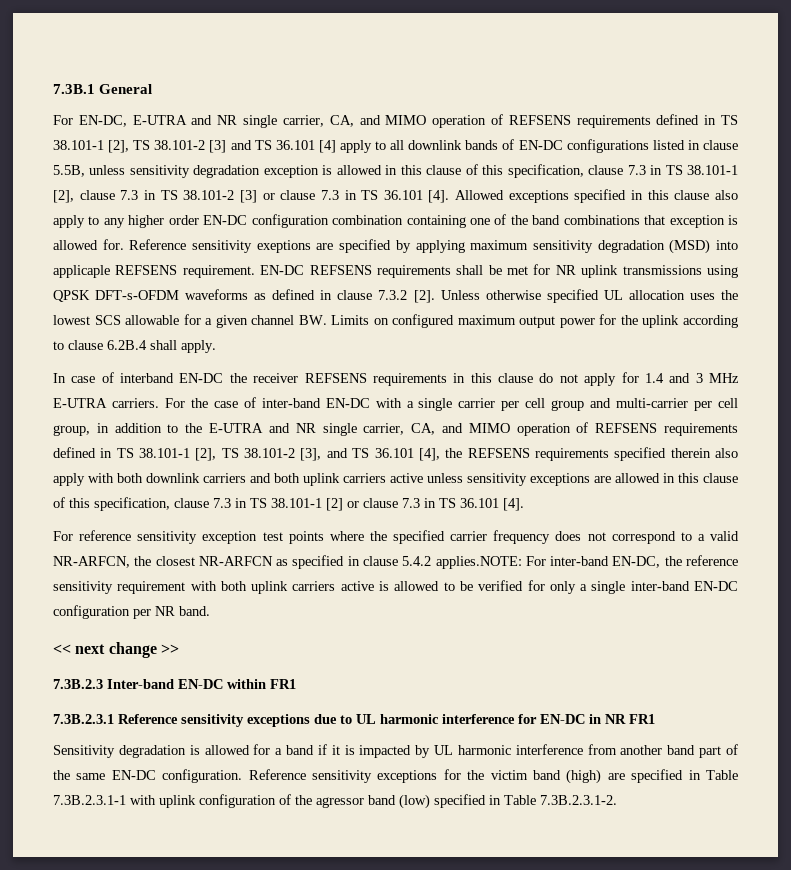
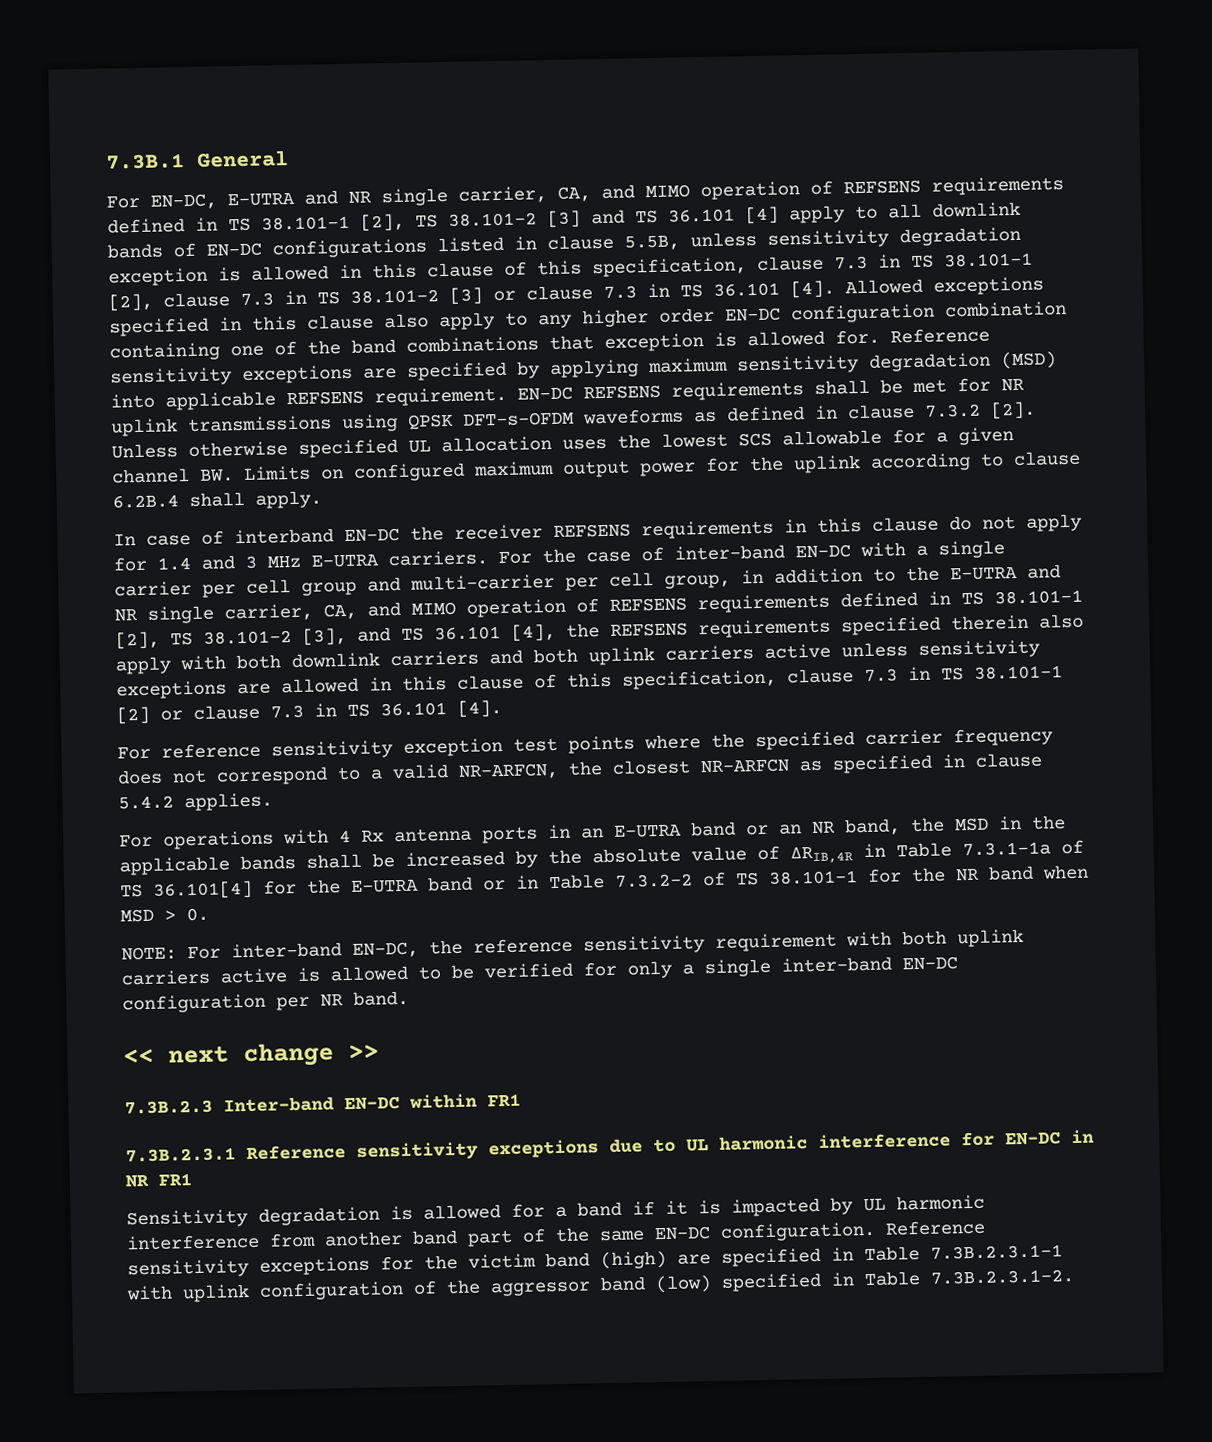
- Reference sensitivity exeptions are specified by applying maximum sensitivity degradation (MSD) into applicaple REFSENS requirement.
+ Reference sensitivity exceptions are specified by applying maximum sensitivity degradation (MSD) into applicable REFSENS requirement.
- For reference sensitivity exception test points where the specified carrier frequency does not correspond to a valid NR-ARFCN, the closest NR-ARFCN as specified in clause 5.4.2 applies.NOTE: For inter-band EN-DC, the reference sensitivity requirement with both uplink carriers active is allowed to be verified for only a single inter-band EN-DC configuration per NR band.
+ For reference sensitivity exception test points where the specified carrier frequency does not correspond to a valid NR-ARFCN, the closest NR-ARFCN as specified in clause 5.4.2 applies.
+ For operations with 4 Rx antenna ports in an E-UTRA band or an NR band, the MSD in the applicable bands shall be increased by the absolute value of ΔRIB,4R in Table 7.3.1-1a of TS 36.101[4] for the E-UTRA band or in Table 7.3.2-2 of TS 38.101-1 for the NR band when MSD > 0.
+ NOTE: For inter-band EN-DC, the reference sensitivity requirement with both uplink carriers active is allowed to be verified for only a single inter-band EN-DC configuration per NR band.
- Reference sensitivity exceptions for the victim band (high) are specified in Table 7.3B.2.3.1-1 with uplink configuration of the agressor band (low) specified in Table 7.3B.2.3.1-2.
+ Reference sensitivity exceptions for the victim band (high) are specified in Table 7.3B.2.3.1-1 with uplink configuration of the aggressor band (low) specified in Table 7.3B.2.3.1-2.

